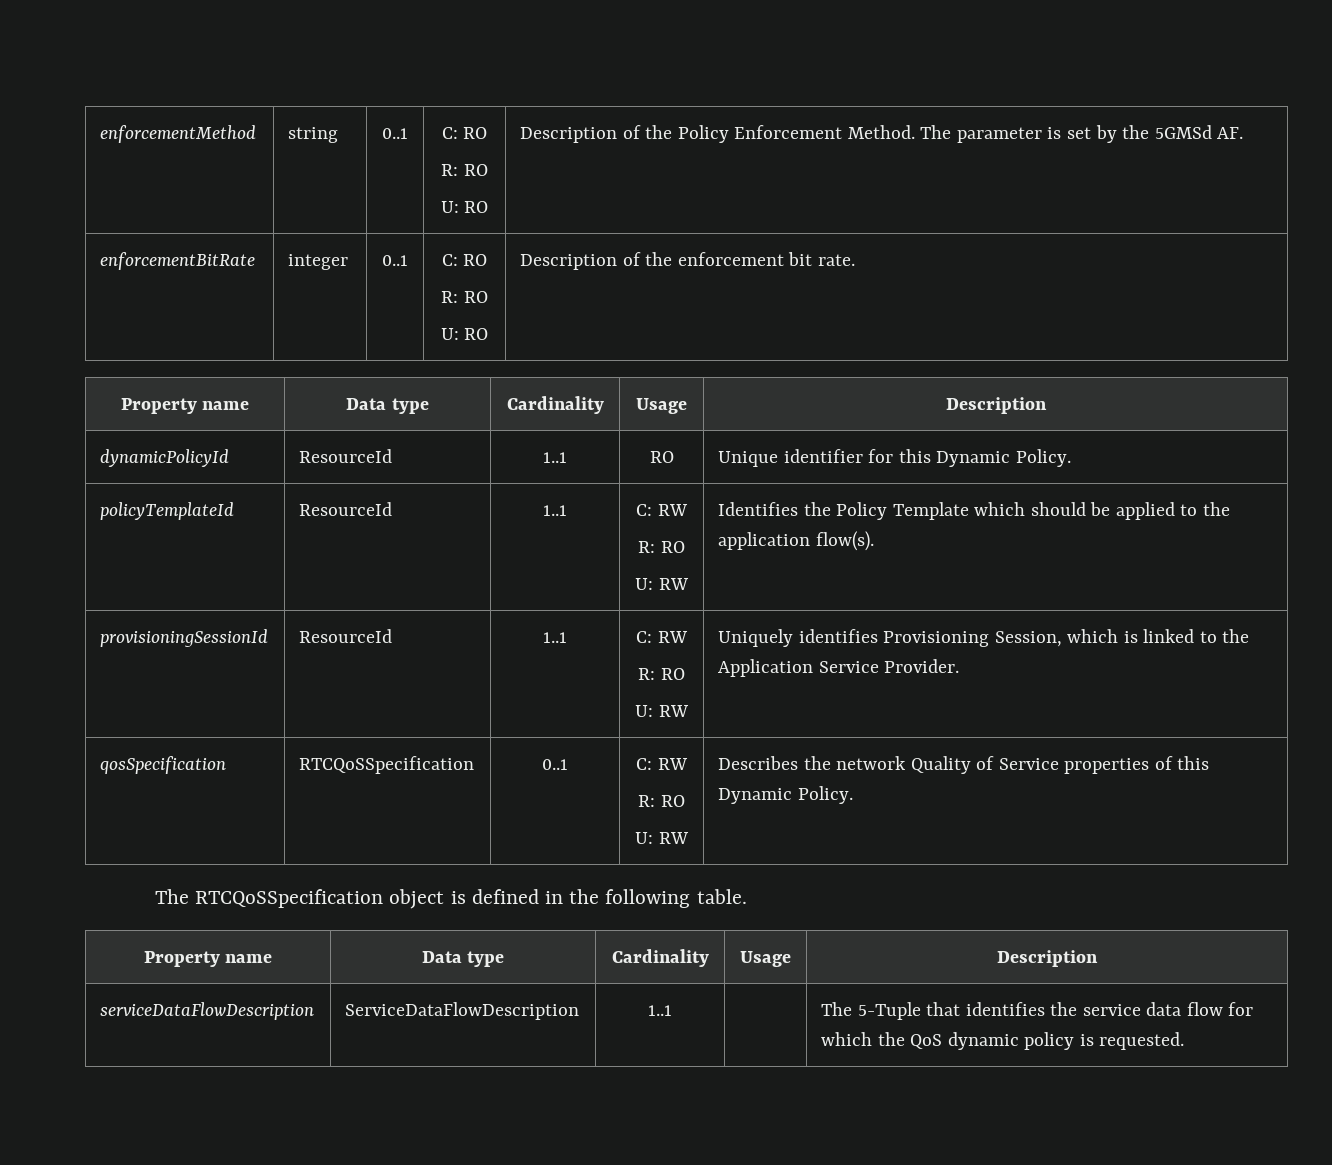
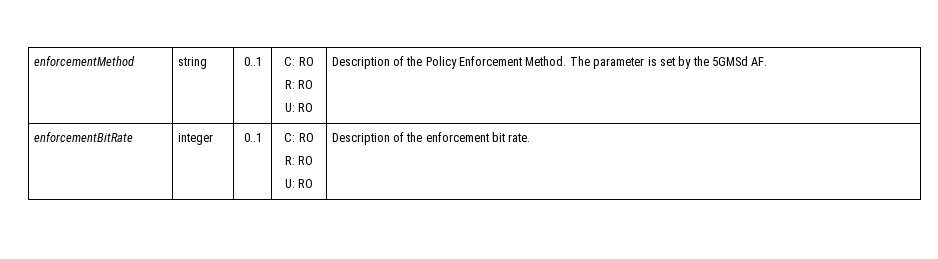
  enforcementBitRate | integer | 0..1 | C: RO
  R: RO
  U: RO | Description of the enforcement bit rate.
- Property name | Data type | Cardinality | Usage | Description
- dynamicPolicyId | ResourceId | 1..1 | RO | Unique identifier for this Dynamic Policy.
- policyTemplateId | ResourceId | 1..1 | C: RW
- R: RO
- U: RW | Identifies the Policy Template which should be applied to the application flow(s).
- provisioningSessionId | ResourceId | 1..1 | C: RW
- R: RO
- U: RW | Uniquely identifies Provisioning Session, which is linked to the Application Service Provider.
- qosSpecification | RTCQoSSpecification | 0..1 | C: RW
- R: RO
- U: RW | Describes the network Quality of Service properties of this Dynamic Policy.
- The RTCQoSSpecification object is defined in the following table.
- Property name | Data type | Cardinality | Usage | Description
- serviceDataFlowDescription | ServiceDataFlowDescription | 1..1 | | The 5-Tuple that identifies the service data flow for which the QoS dynamic policy is requested.

